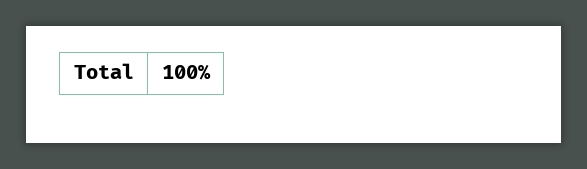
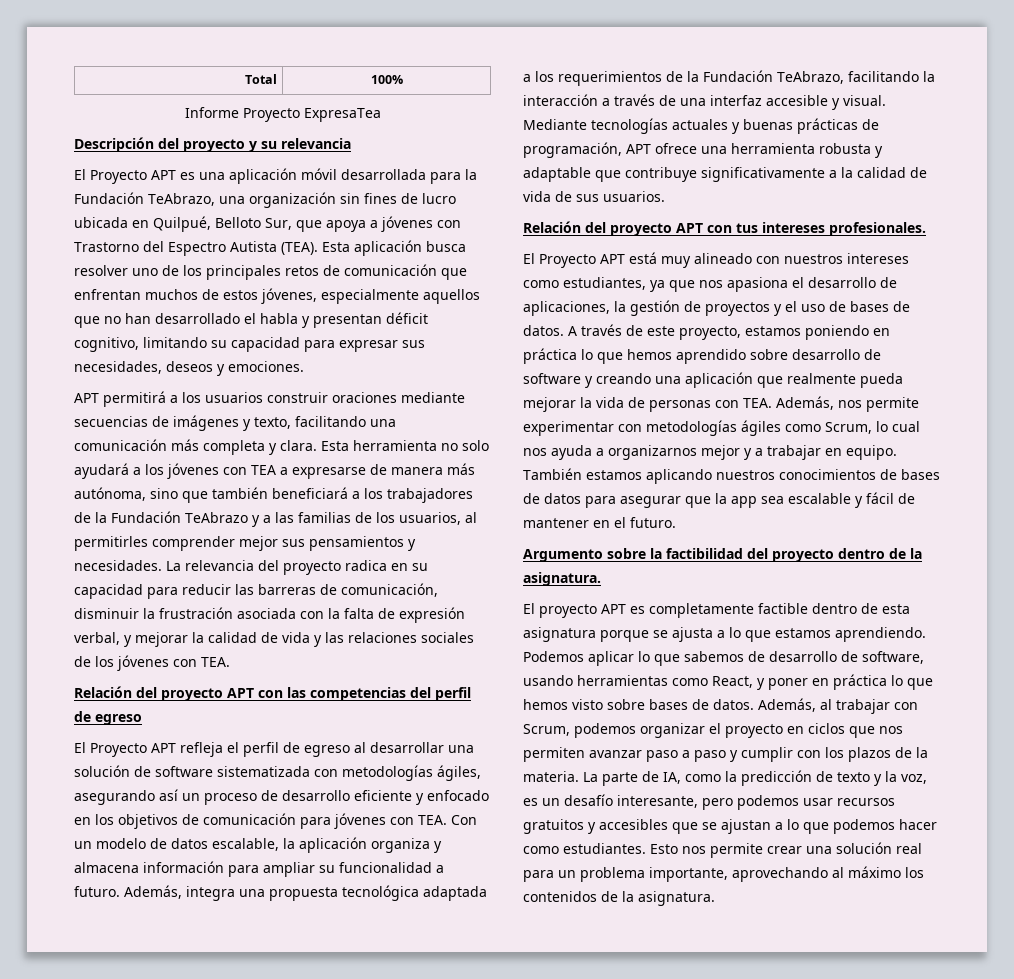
+ Informe Proyecto ExpresaTea
+ Descripción del proyecto y su relevancia
+ El Proyecto APT es una aplicación móvil desarrollada para la Fundación TeAbrazo, una organización sin fines de lucro ubicada en Quilpué, Belloto Sur, que apoya a jóvenes con Trastorno del Espectro Autista (TEA). Esta aplicación busca resolver uno de los principales retos de comunicación que enfrentan muchos de estos jóvenes, especialmente aquellos que no han desarrollado el habla y presentan déficit cognitivo, limitando su capacidad para expresar sus necesidades, deseos y emociones.
+ APT permitirá a los usuarios construir oraciones mediante secuencias de imágenes y texto, facilitando una comunicación más completa y clara. Esta herramienta no solo ayudará a los jóvenes con TEA a expresarse de manera más autónoma, sino que también beneficiará a los trabajadores de la Fundación TeAbrazo y a las familias de los usuarios, al permitirles comprender mejor sus pensamientos y necesidades. La relevancia del proyecto radica en su capacidad para reducir las barreras de comunicación, disminuir la frustración asociada con la falta de expresión verbal, y mejorar la calidad de vida y las relaciones sociales de los jóvenes con TEA.
+ Relación del proyecto APT con las competencias del perfil de egreso
+ El Proyecto APT refleja el perfil de egreso al desarrollar una solución de software sistematizada con metodologías ágiles, asegurando así un proceso de desarrollo eficiente y enfocado en los objetivos de comunicación para jóvenes con TEA. Con un modelo de datos escalable, la aplicación organiza y almacena información para ampliar su funcionalidad a futuro. Además, integra una propuesta tecnológica adaptada a los requerimientos de la Fundación TeAbrazo, facilitando la interacción a través de una interfaz accesible y visual. Mediante tecnologías actuales y buenas prácticas de programación, APT ofrece una herramienta robusta y adaptable que contribuye significativamente a la calidad de vida de sus usuarios.
+ Relación del proyecto APT con tus intereses profesionales.
+ El Proyecto APT está muy alineado con nuestros intereses como estudiantes, ya que nos apasiona el desarrollo de aplicaciones, la gestión de proyectos y el uso de bases de datos. A través de este proyecto, estamos poniendo en práctica lo que hemos aprendido sobre desarrollo de software y creando una aplicación que realmente pueda mejorar la vida de personas con TEA. Además, nos permite experimentar con metodologías ágiles como Scrum, lo cual nos ayuda a organizarnos mejor y a trabajar en equipo. También estamos aplicando nuestros conocimientos de bases de datos para asegurar que la app sea escalable y fácil de mantener en el futuro.
+ Argumento sobre la factibilidad del proyecto dentro de la asignatura.
+ El proyecto APT es completamente factible dentro de esta asignatura porque se ajusta a lo que estamos aprendiendo. Podemos aplicar lo que sabemos de desarrollo de software, usando herramientas como React, y poner en práctica lo que hemos visto sobre bases de datos. Además, al trabajar con Scrum, podemos organizar el proyecto en ciclos que nos permiten avanzar paso a paso y cumplir con los plazos de la materia. La parte de IA, como la predicción de texto y la voz, es un desafío interesante, pero podemos usar recursos gratuitos y accesibles que se ajustan a lo que podemos hacer como estudiantes. Esto nos permite crear una solución real para un problema importante, aprovechando al máximo los contenidos de la asignatura.

